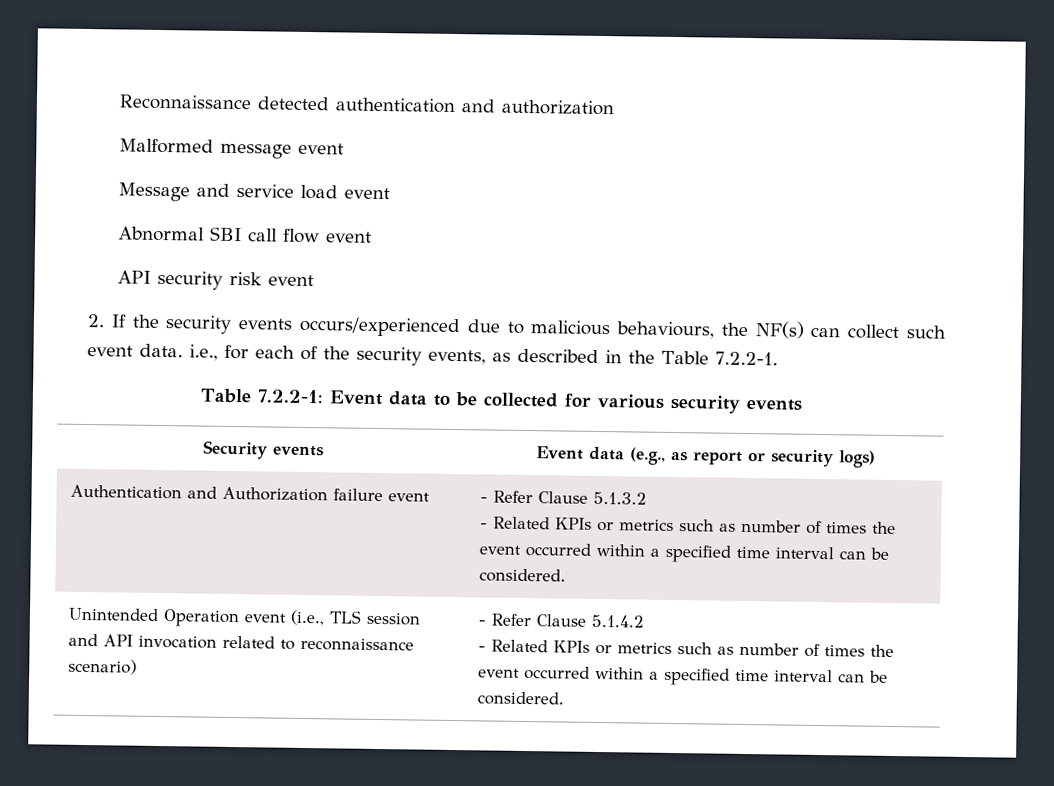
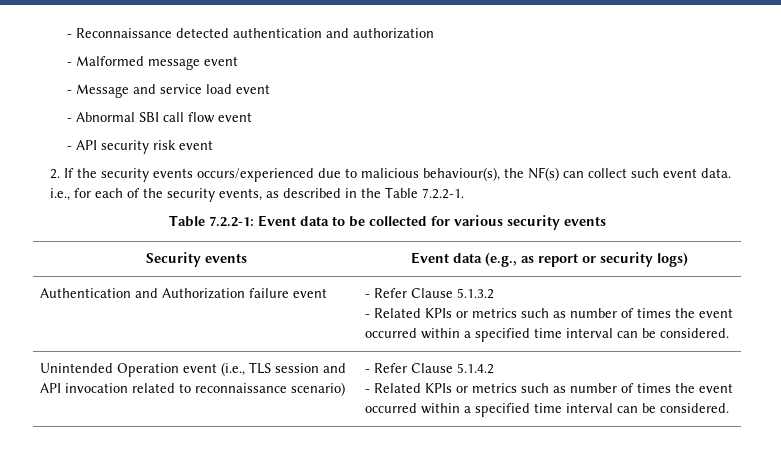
- Reconnaissance detected authentication and authorization
+ - Reconnaissance detected authentication and authorization
- Malformed message event
+ - Malformed message event
- Message and service load event
+ - Message and service load event
- Abnormal SBI call flow event
+ - Abnormal SBI call flow event
- API security risk event
+ - API security risk event
- 2. If the security events occurs/experienced due to malicious behaviours, the NF(s) can collect such event data. i.e., for each of the security events, as described in the Table 7.2.2-1.
+ 2. If the security events occurs/experienced due to malicious behaviour(s), the NF(s) can collect such event data. i.e., for each of the security events, as described in the Table 7.2.2-1.

